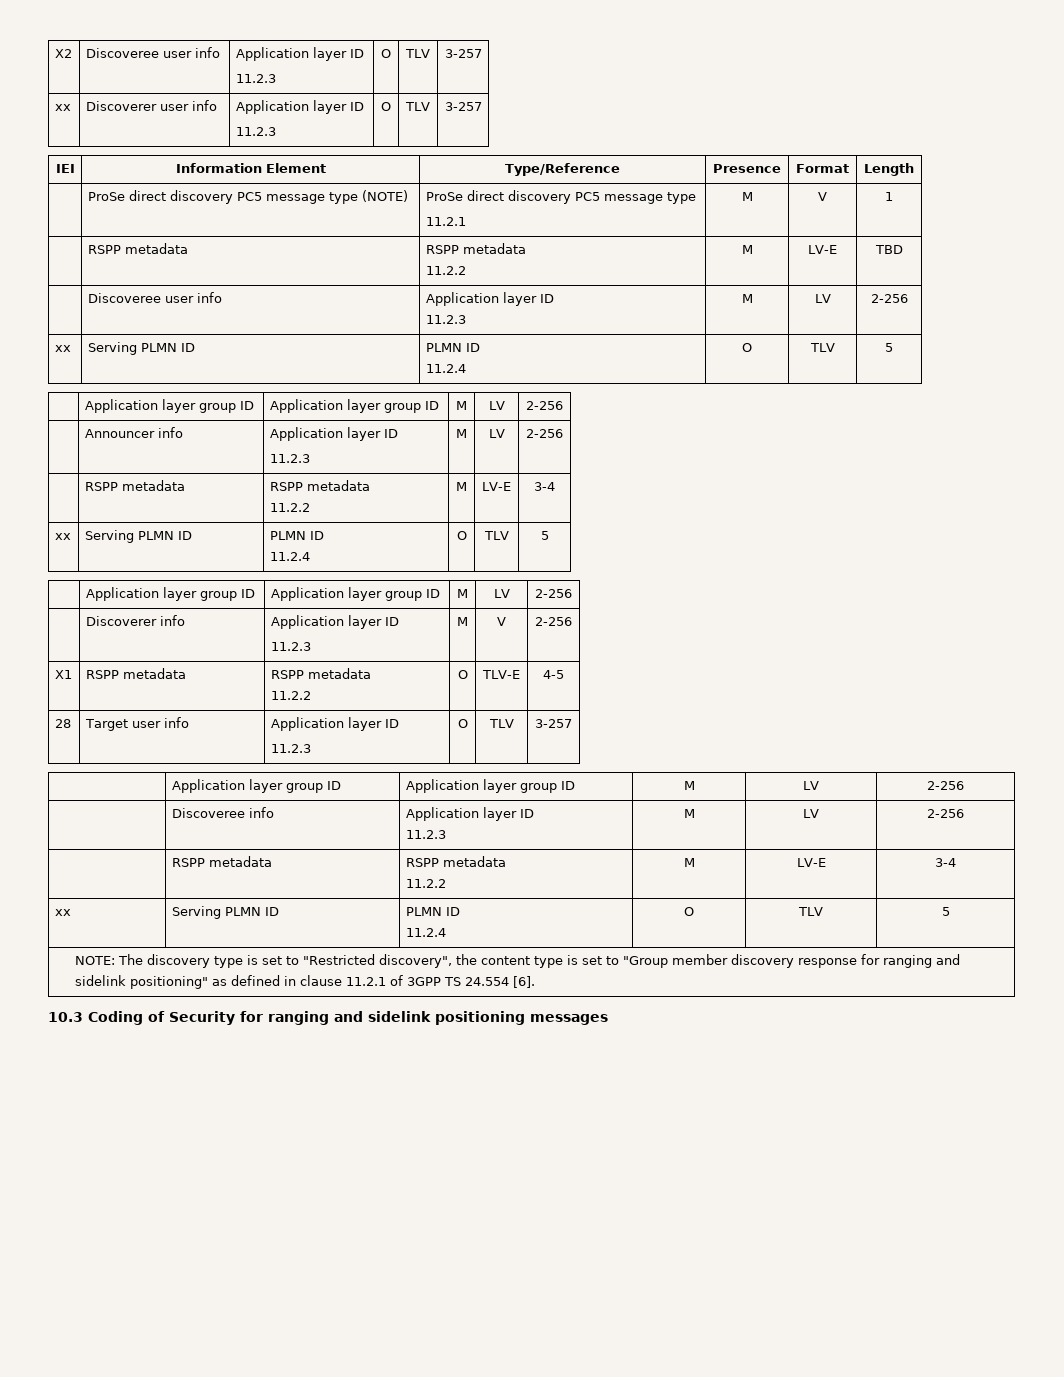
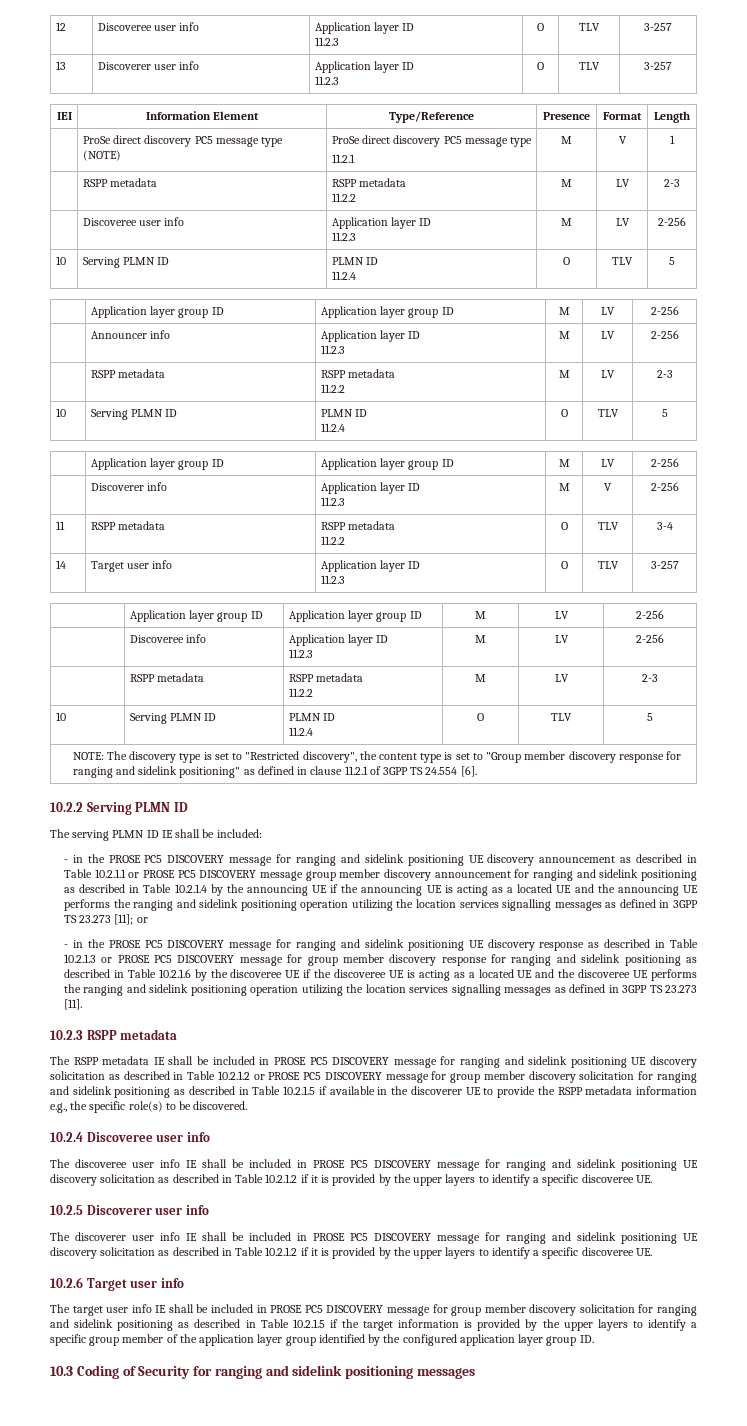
- X2 | Discoveree user info | Application layer ID
+ 12 | Discoveree user info | Application layer ID
- xx | Discoverer user info | Application layer ID
+ 13 | Discoverer user info | Application layer ID
  | ProSe direct discovery PC5 message type (NOTE) | ProSe direct discovery PC5 message type
  11.2.1 | M | V | 1
  | RSPP metadata | RSPP metadata
- 11.2.2 | M | LV-E | TBD
+ 11.2.2 | M | LV | 2-3
  | Discoveree user info | Application layer ID
  11.2.3 | M | LV | 2-256
- xx | Serving PLMN ID | PLMN ID
+ 10 | Serving PLMN ID | PLMN ID
  | Announcer info | Application layer ID
  11.2.3 | M | LV | 2-256
  | RSPP metadata | RSPP metadata
- 11.2.2 | M | LV-E | 3-4
- xx | Serving PLMN ID | PLMN ID
+ 11.2.2 | M | LV | 2-3
+ 10 | Serving PLMN ID | PLMN ID
- X1 | RSPP metadata | RSPP metadata
- 11.2.2 | O | TLV-E | 4-5
- 28 | Target user info | Application layer ID
+ 11 | RSPP metadata | RSPP metadata
+ 11.2.2 | O | TLV | 3-4
+ 14 | Target user info | Application layer ID
  | Discoveree info | Application layer ID
  11.2.3 | M | LV | 2-256
  | RSPP metadata | RSPP metadata
- 11.2.2 | M | LV-E | 3-4
- xx | Serving PLMN ID | PLMN ID
+ 11.2.2 | M | LV | 2-3
+ 10 | Serving PLMN ID | PLMN ID
+ 10.2.2 Serving PLMN ID
+ The serving PLMN ID IE shall be included:
+ - in the PROSE PC5 DISCOVERY message for ranging and sidelink positioning UE discovery announcement as described in Table 10.2.1.1 or PROSE PC5 DISCOVERY message group member discovery announcement for ranging and sidelink positioning as described in Table 10.2.1.4 by the announcing UE if the announcing UE is acting as a located UE and the announcing UE performs the ranging and sidelink positioning operation utilizing the location services signalling messages as defined in 3GPP TS 23.273 [11]; or
+ - in the PROSE PC5 DISCOVERY message for ranging and sidelink positioning UE discovery response as described in Table 10.2.1.3 or PROSE PC5 DISCOVERY message for group member discovery response for ranging and sidelink positioning as described in Table 10.2.1.6 by the discoveree UE if the discoveree UE is acting as a located UE and the discoveree UE performs the ranging and sidelink positioning operation utilizing the location services signalling messages as defined in 3GPP TS 23.273 [11].
+ 10.2.3 RSPP metadata
+ The RSPP metadata IE shall be included in PROSE PC5 DISCOVERY message for ranging and sidelink positioning UE discovery solicitation as described in Table 10.2.1.2 or PROSE PC5 DISCOVERY message for group member discovery solicitation for ranging and sidelink positioning as described in Table 10.2.1.5 if available in the discoverer UE to provide the RSPP metadata information e.g., the specific role(s) to be discovered.
+ 10.2.4 Discoveree user info
+ The discoveree user info IE shall be included in PROSE PC5 DISCOVERY message for ranging and sidelink positioning UE discovery solicitation as described in Table 10.2.1.2 if it is provided by the upper layers to identify a specific discoveree UE.
+ 10.2.5 Discoverer user info
+ The discoverer user info IE shall be included in PROSE PC5 DISCOVERY message for ranging and sidelink positioning UE discovery solicitation as described in Table 10.2.1.2 if it is provided by the upper layers to identify a specific discoveree UE.
+ 10.2.6 Target user info
+ The target user info IE shall be included in PROSE PC5 DISCOVERY message for group member discovery solicitation for ranging and sidelink positioning as described in Table 10.2.1.5 if the target information is provided by the upper layers to identify a specific group member of the application layer group identified by the configured application layer group ID.

